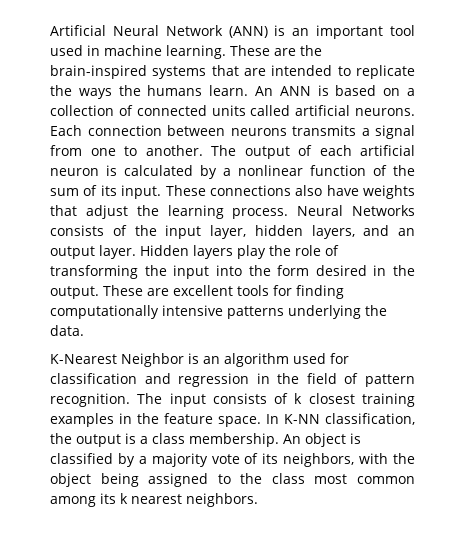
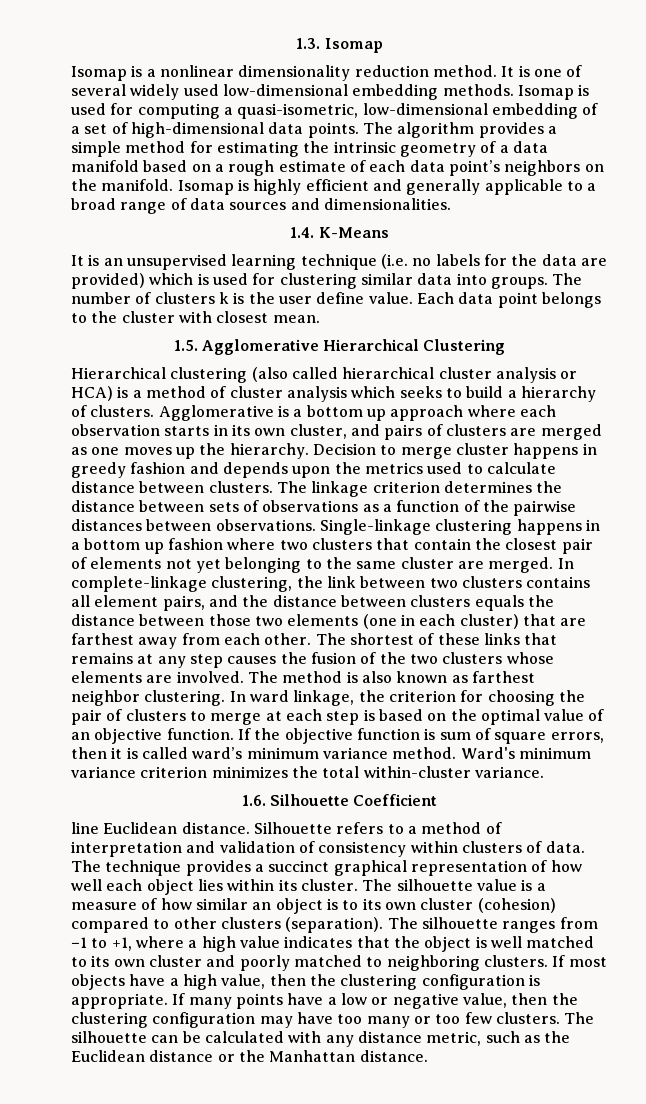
- Artificial Neural Network (ANN) is an important tool used in machine learning. These are the brain-inspired systems that are intended to replicate the ways the humans learn. An ANN is based on a collection of connected units called artificial neurons. Each connection between neurons transmits a signal from one to another. The output of each artificial neuron is calculated by a nonlinear function of the sum of its input. These connections also have weights that adjust the learning process. Neural Networks consists of the input layer, hidden layers, and an output layer. Hidden layers play the role of transforming the input into the form desired in the output. These are excellent tools for finding computationally intensive patterns underlying the data.
- K-Nearest Neighbor is an algorithm used for classification and regression in the field of pattern recognition. The input consists of k closest training examples in the feature space. In K-NN classification, the output is a class membership. An object is classified by a majority vote of its neighbors, with the object being assigned to the class most common among its k nearest neighbors.
+ 1.3. Isomap
+ Isomap is a nonlinear dimensionality reduction method. It is one of several widely used low-dimensional embedding methods. Isomap is used for computing a quasi-isometric, low-dimensional embedding of a set of high-dimensional data points. The algorithm provides a simple method for estimating the intrinsic geometry of a data manifold based on a rough estimate of each data point’s neighbors on the manifold. Isomap is highly efficient and generally applicable to a broad range of data sources and dimensionalities.
+ 1.4. K-Means
+ It is an unsupervised learning technique (i.e. no labels for the data are provided) which is used for clustering similar data into groups. The number of clusters k is the user define value. Each data point belongs to the cluster with closest mean.
+ 1.5. Agglomerative Hierarchical Clustering
+ Hierarchical clustering (also called hierarchical cluster analysis or HCA) is a method of cluster analysis which seeks to build a hierarchy of clusters. Agglomerative is a bottom up approach where each observation starts in its own cluster, and pairs of clusters are merged as one moves up the hierarchy. Decision to merge cluster happens in greedy fashion and depends upon the metrics used to calculate distance between clusters. The linkage criterion determines the distance between sets of observations as a function of the pairwise distances between observations. Single-linkage clustering happens in a bottom up fashion where two clusters that contain the closest pair of elements not yet belonging to the same cluster are merged. In complete-linkage clustering, the link between two clusters contains all element pairs, and the distance between clusters equals the distance between those two elements (one in each cluster) that are farthest away from each other. The shortest of these links that remains at any step causes the fusion of the two clusters whose elements are involved. The method is also known as farthest neighbor clustering. In ward linkage, the criterion for choosing the pair of clusters to merge at each step is based on the optimal value of an objective function. If the objective function is sum of square errors, then it is called ward’s minimum variance method. Ward's minimum variance criterion minimizes the total within-cluster variance.
+ 1.6. Silhouette Coefficient
+ line Euclidean distance. Silhouette refers to a method of interpretation and validation of consistency within clusters of data. The technique provides a succinct graphical representation of how well each object lies within its cluster. The silhouette value is a measure of how similar an object is to its own cluster (cohesion) compared to other clusters (separation). The silhouette ranges from −1 to +1, where a high value indicates that the object is well matched to its own cluster and poorly matched to neighboring clusters. If most objects have a high value, then the clustering configuration is appropriate. If many points have a low or negative value, then the clustering configuration may have too many or too few clusters. The silhouette can be calculated with any distance metric, such as the Euclidean distance or the Manhattan distance.

